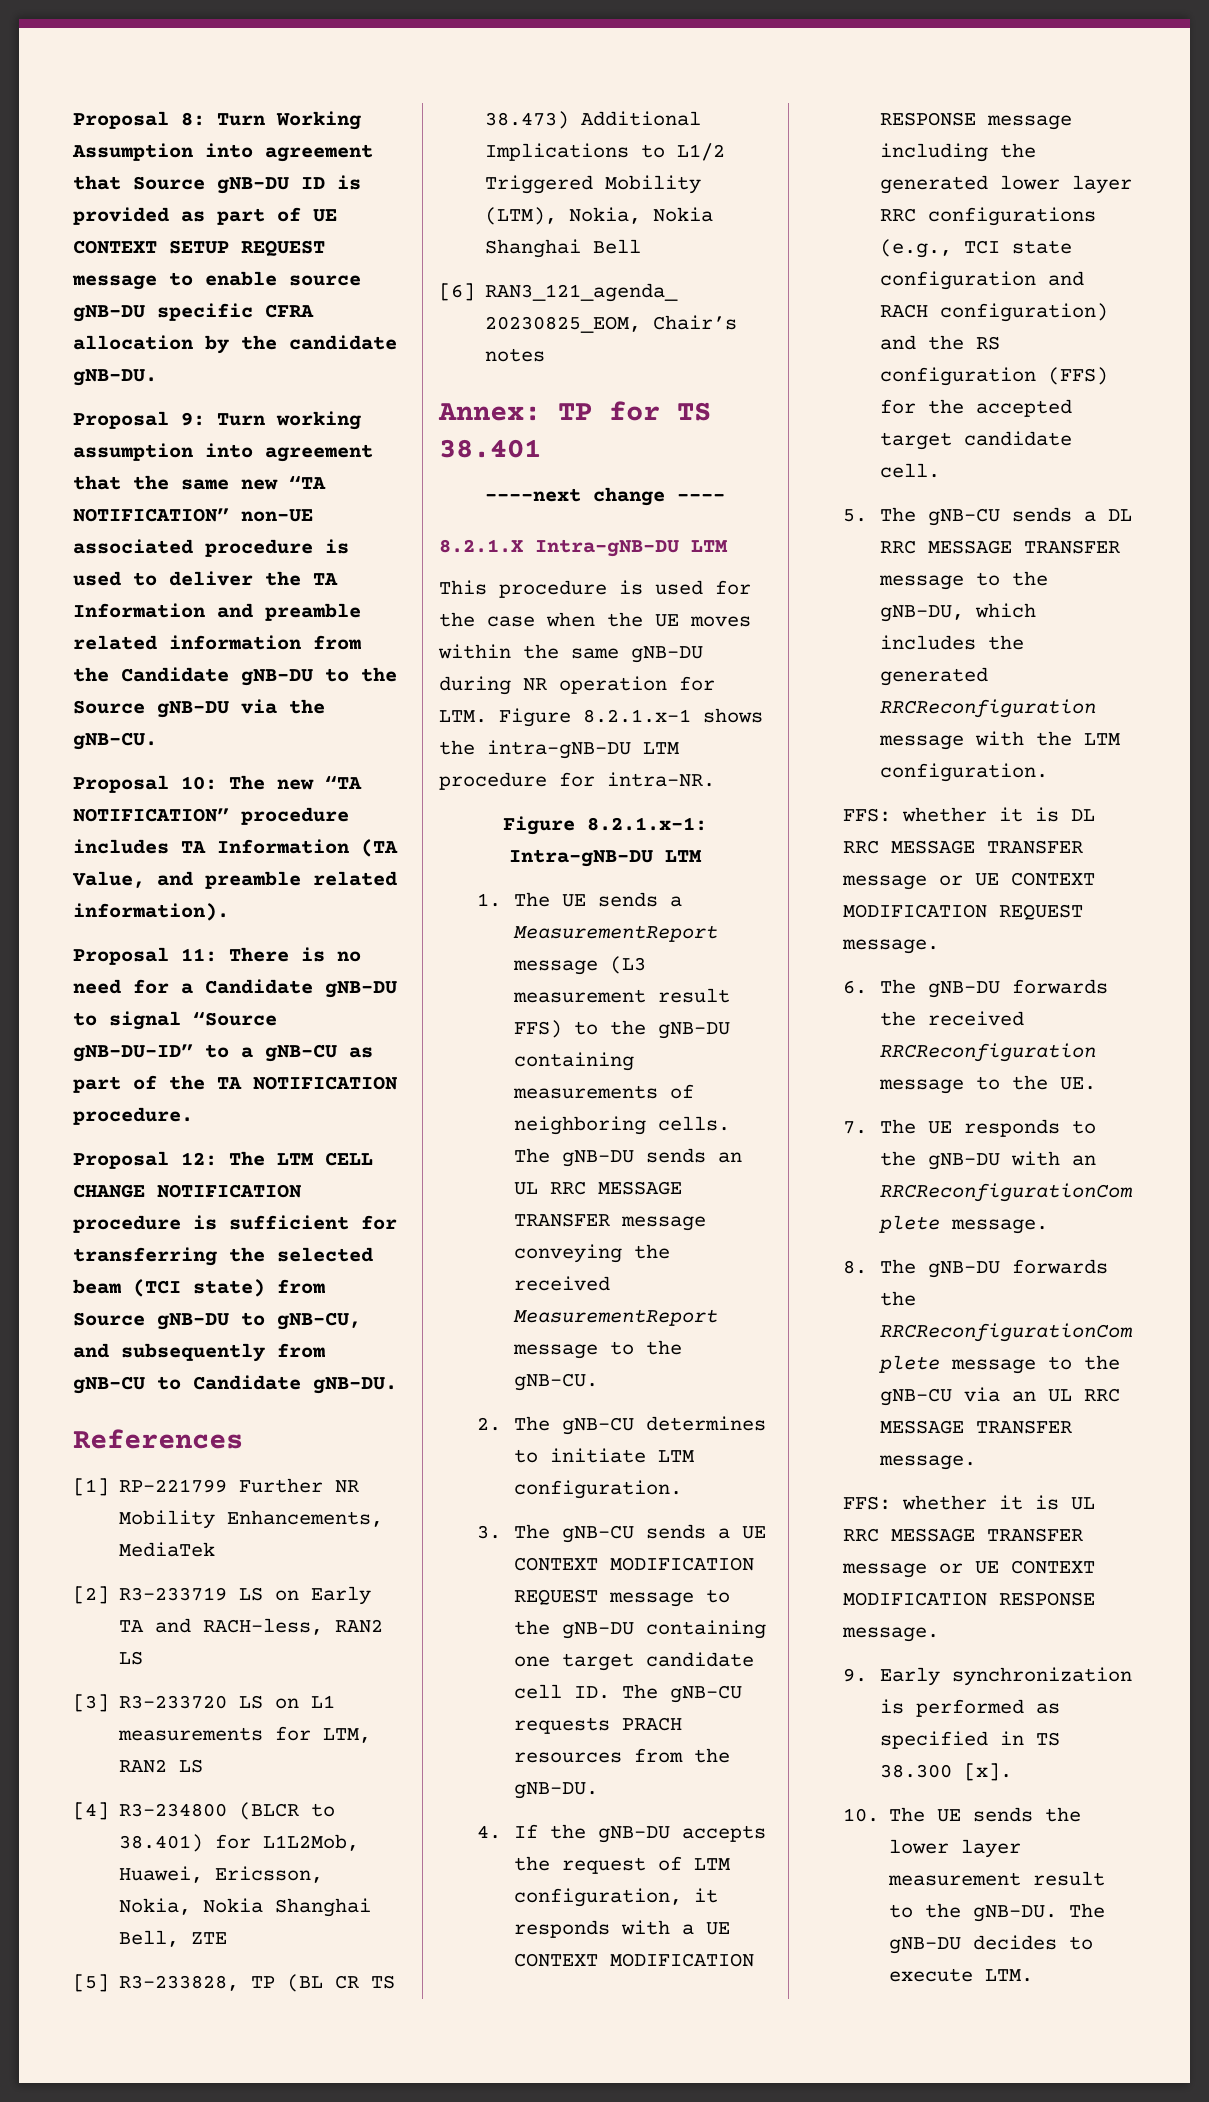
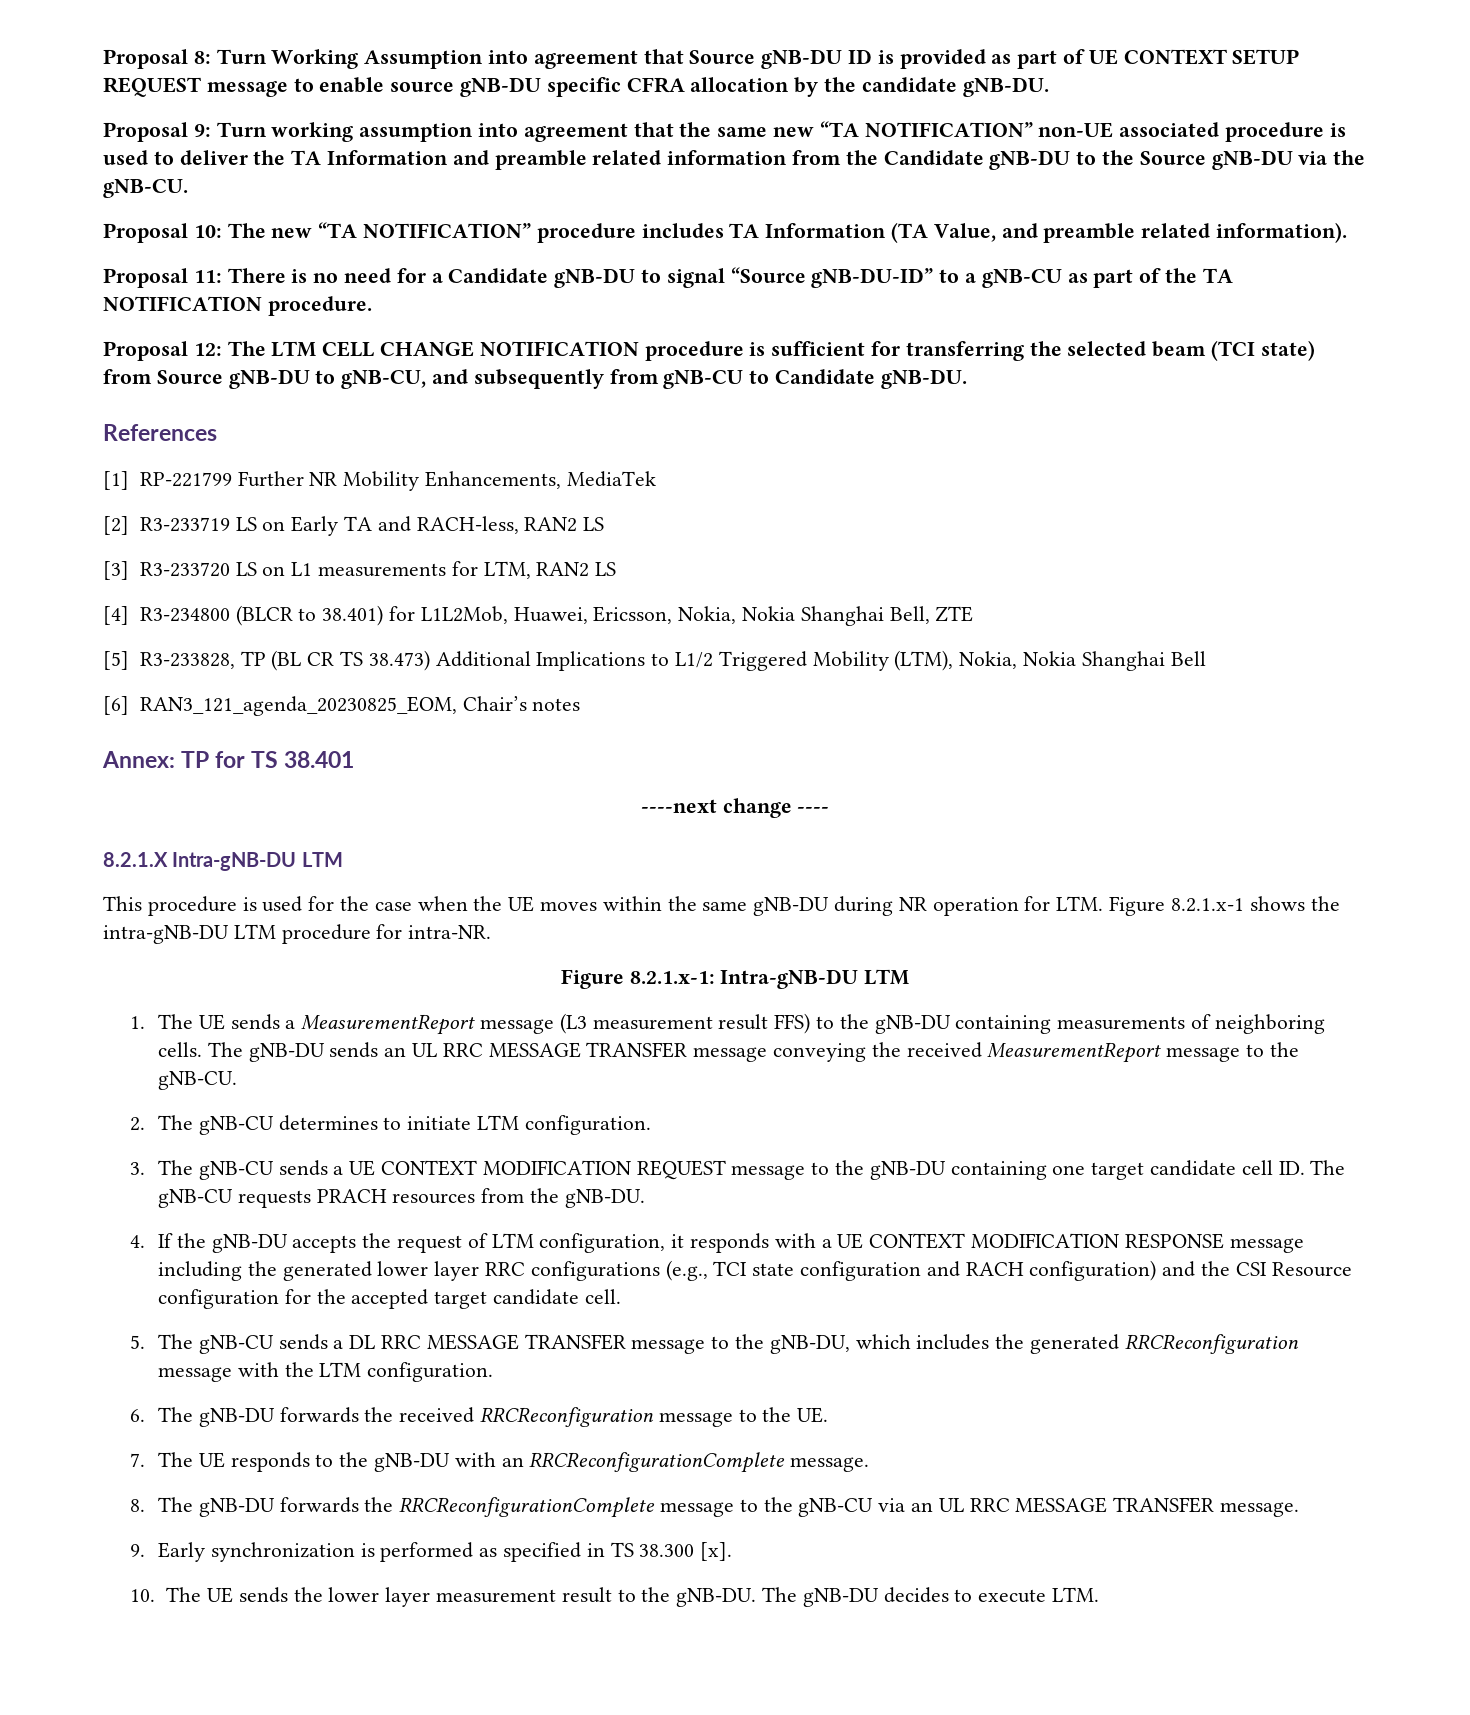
- 4. If the gNB-DU accepts the request of LTM configuration, it responds with a UE CONTEXT MODIFICATION RESPONSE message including the generated lower layer RRC configurations (e.g., TCI state configuration and RACH configuration) and the RS configuration (FFS) for the accepted target candidate cell.
+ 4. If the gNB-DU accepts the request of LTM configuration, it responds with a UE CONTEXT MODIFICATION RESPONSE message including the generated lower layer RRC configurations (e.g., TCI state configuration and RACH configuration) and the CSI Resource configuration for the accepted target candidate cell.
- FFS: whether it is DL RRC MESSAGE TRANSFER message or UE CONTEXT MODIFICATION REQUEST message.
- FFS: whether it is UL RRC MESSAGE TRANSFER message or UE CONTEXT MODIFICATION RESPONSE message.

